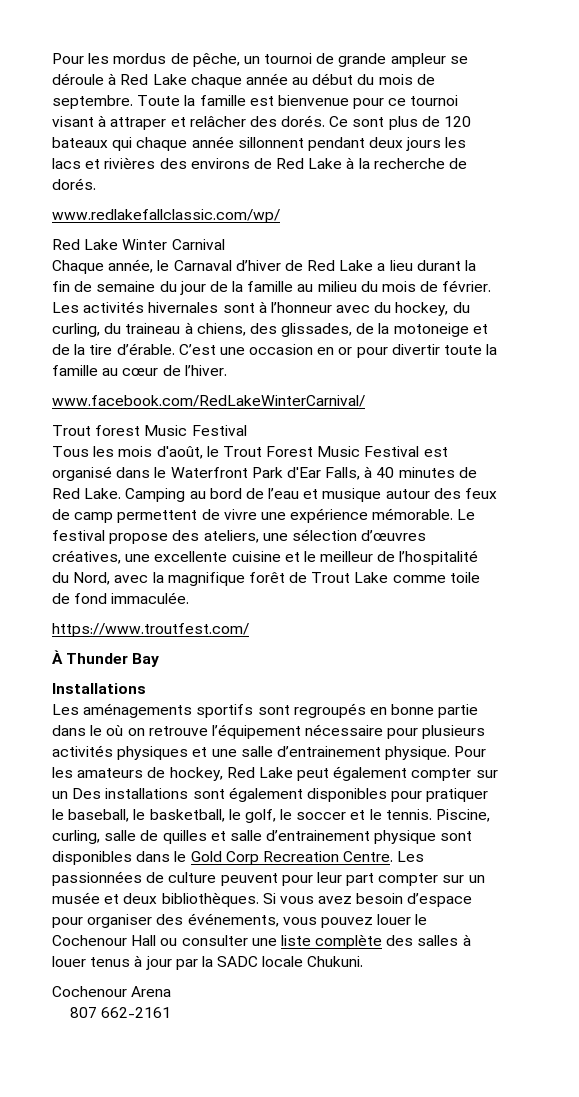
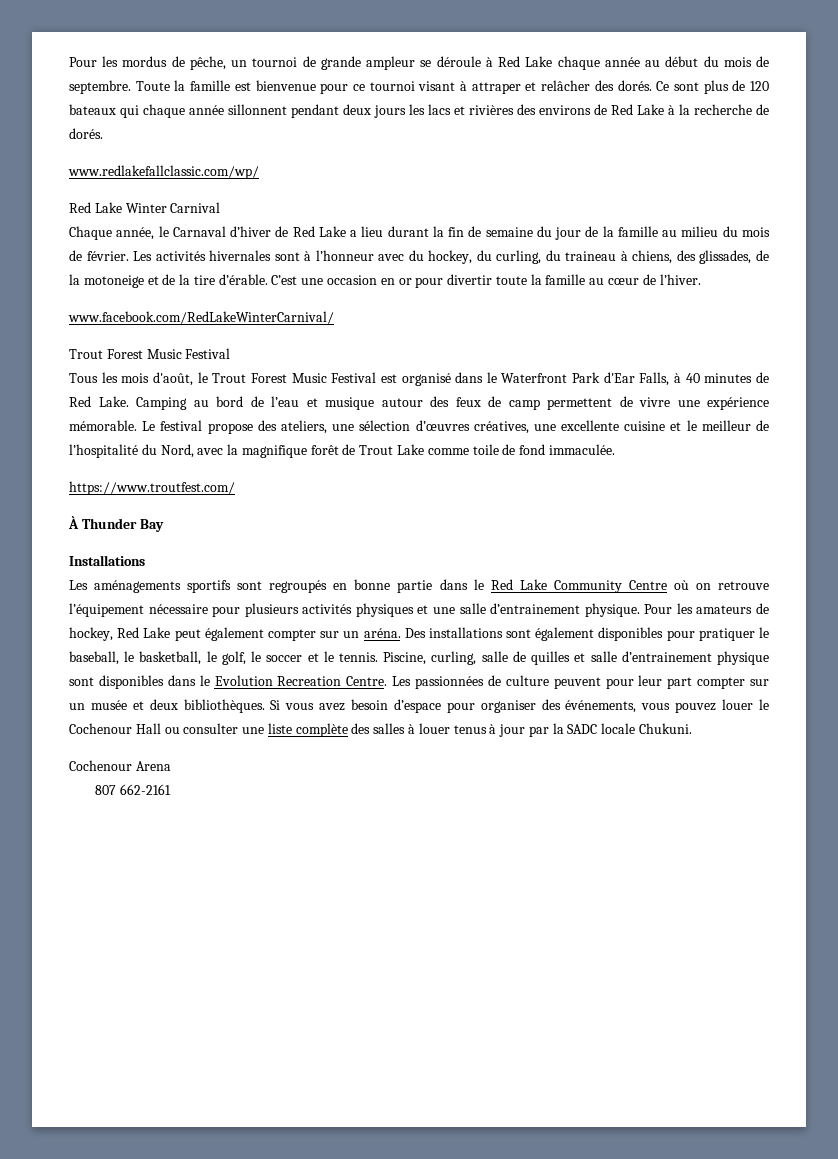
  www.facebook.com/RedLakeWinterCarnival/
- Trout forest Music Festival
+ Trout Forest Music Festival
- Les aménagements sportifs sont regroupés en bonne partie dans le où on retrouve l’équipement nécessaire pour plusieurs activités physiques et une salle d’entrainement physique.
+ Les aménagements sportifs sont regroupés en bonne partie dans le Red Lake Community Centre où on retrouve l’équipement nécessaire pour plusieurs activités physiques et une salle d’entrainement physique.
- Pour les amateurs de hockey, Red Lake peut également compter sur un Des installations sont également disponibles pour pratiquer le baseball, le basketball, le golf, le soccer et le tennis.
+ Pour les amateurs de hockey, Red Lake peut également compter sur un aréna. Des installations sont également disponibles pour pratiquer le baseball, le basketball, le golf, le soccer et le tennis.
- Piscine, curling, salle de quilles et salle d’entrainement physique sont disponibles dans le Gold Corp Recreation Centre.
+ Piscine, curling, salle de quilles et salle d’entrainement physique sont disponibles dans le Evolution Recreation Centre.

